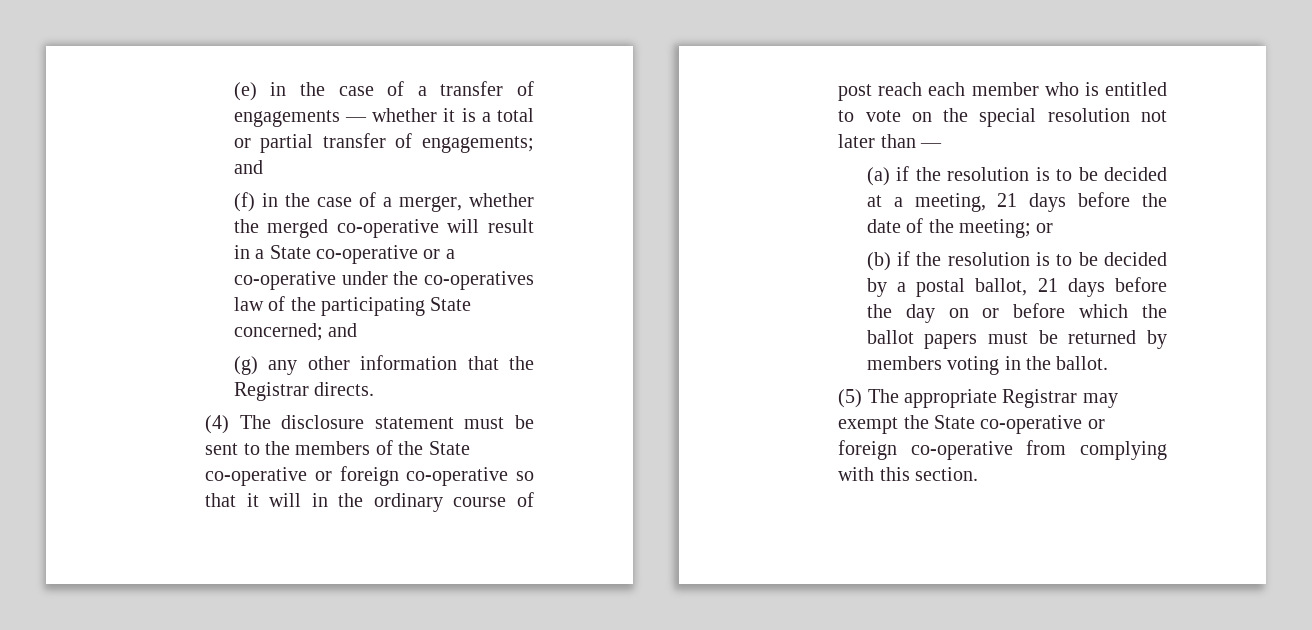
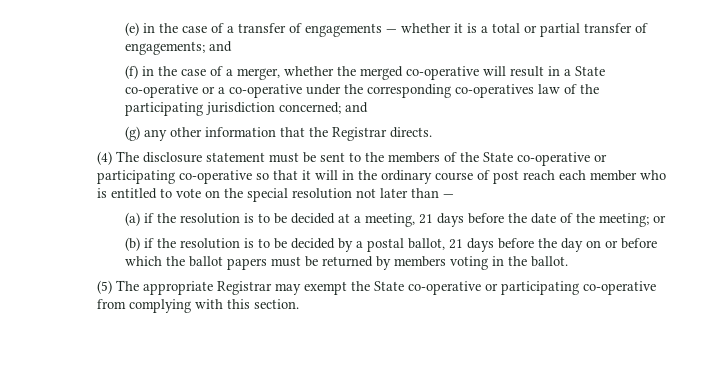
- (f) in the case of a merger, whether the merged co-operative will result in a State co-operative or a co-operative under the co-operatives law of the participating State concerned; and
+ (f) in the case of a merger, whether the merged co-operative will result in a State co-operative or a co-operative under the corresponding co-operatives law of the participating jurisdiction concerned; and
- (4) The disclosure statement must be sent to the members of the State co-operative or foreign co-operative so that it will in the ordinary course of post reach each member who is entitled to vote on the special resolution not later than —
+ (4) The disclosure statement must be sent to the members of the State co-operative or participating co-operative so that it will in the ordinary course of post reach each member who is entitled to vote on the special resolution not later than —
- (5) The appropriate Registrar may exempt the State co-operative or foreign co-operative from complying with this section.
+ (5) The appropriate Registrar may exempt the State co-operative or participating co-operative from complying with this section.

